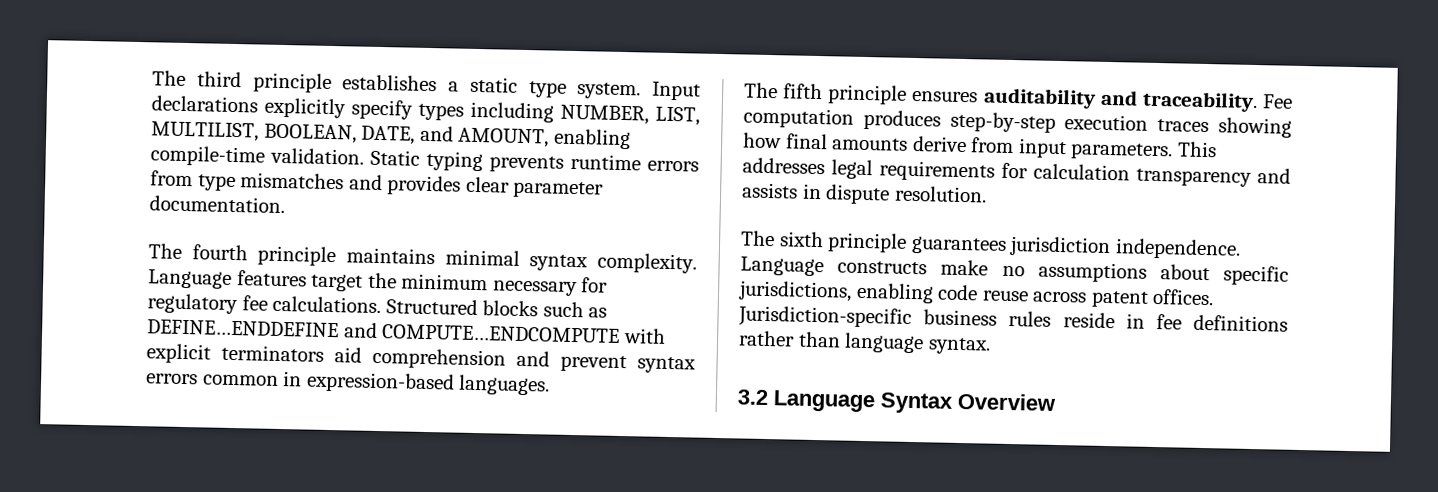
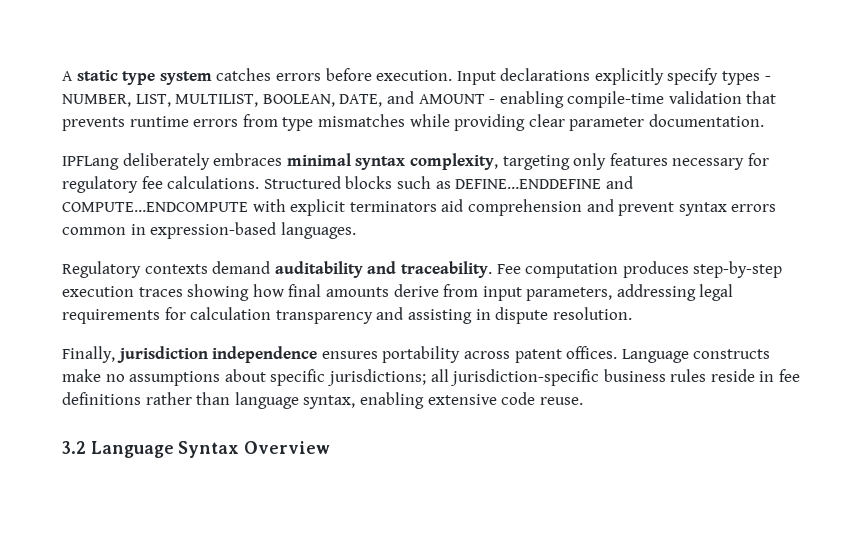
- The third principle establishes a static type system.
+ A static type system catches errors before execution.
- Input declarations explicitly specify types including NUMBER, LIST, MULTILIST, BOOLEAN, DATE, and AMOUNT, enabling compile-time validation. Static typing prevents runtime errors from type mismatches and provides clear parameter documentation.
+ Input declarations explicitly specify types - NUMBER, LIST, MULTILIST, BOOLEAN, DATE, and AMOUNT - enabling compile-time validation that prevents runtime errors from type mismatches while providing clear parameter documentation.
- The fourth principle maintains minimal syntax complexity. Language features target the minimum necessary for regulatory fee calculations.
+ IPFLang deliberately embraces minimal syntax complexity, targeting only features necessary for regulatory fee calculations.
- The fifth principle ensures auditability and traceability.
+ Regulatory contexts demand auditability and traceability.
- Fee computation produces step-by-step execution traces showing how final amounts derive from input parameters. This addresses legal requirements for calculation transparency and assists in dispute resolution.
+ Fee computation produces step-by-step execution traces showing how final amounts derive from input parameters, addressing legal requirements for calculation transparency and assisting in dispute resolution.
- The sixth principle guarantees jurisdiction independence.
+ Finally, jurisdiction independence ensures portability across patent offices.
- Language constructs make no assumptions about specific jurisdictions, enabling code reuse across patent offices. Jurisdiction-specific business rules reside in fee definitions rather than language syntax.
+ Language constructs make no assumptions about specific jurisdictions; all jurisdiction-specific business rules reside in fee definitions rather than language syntax, enabling extensive code reuse.

